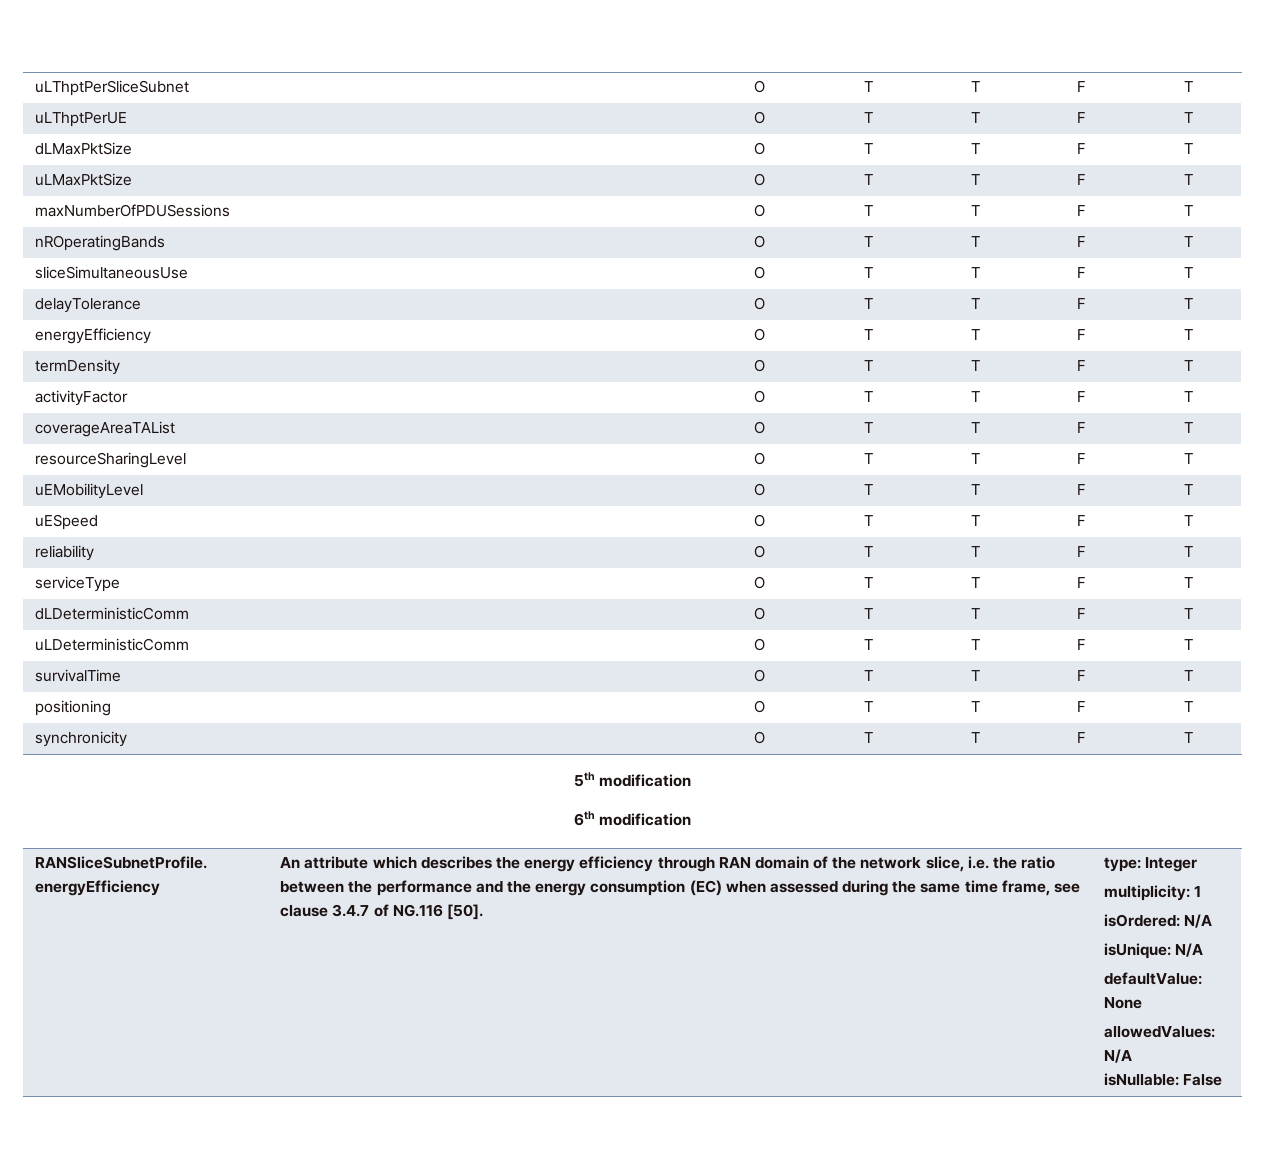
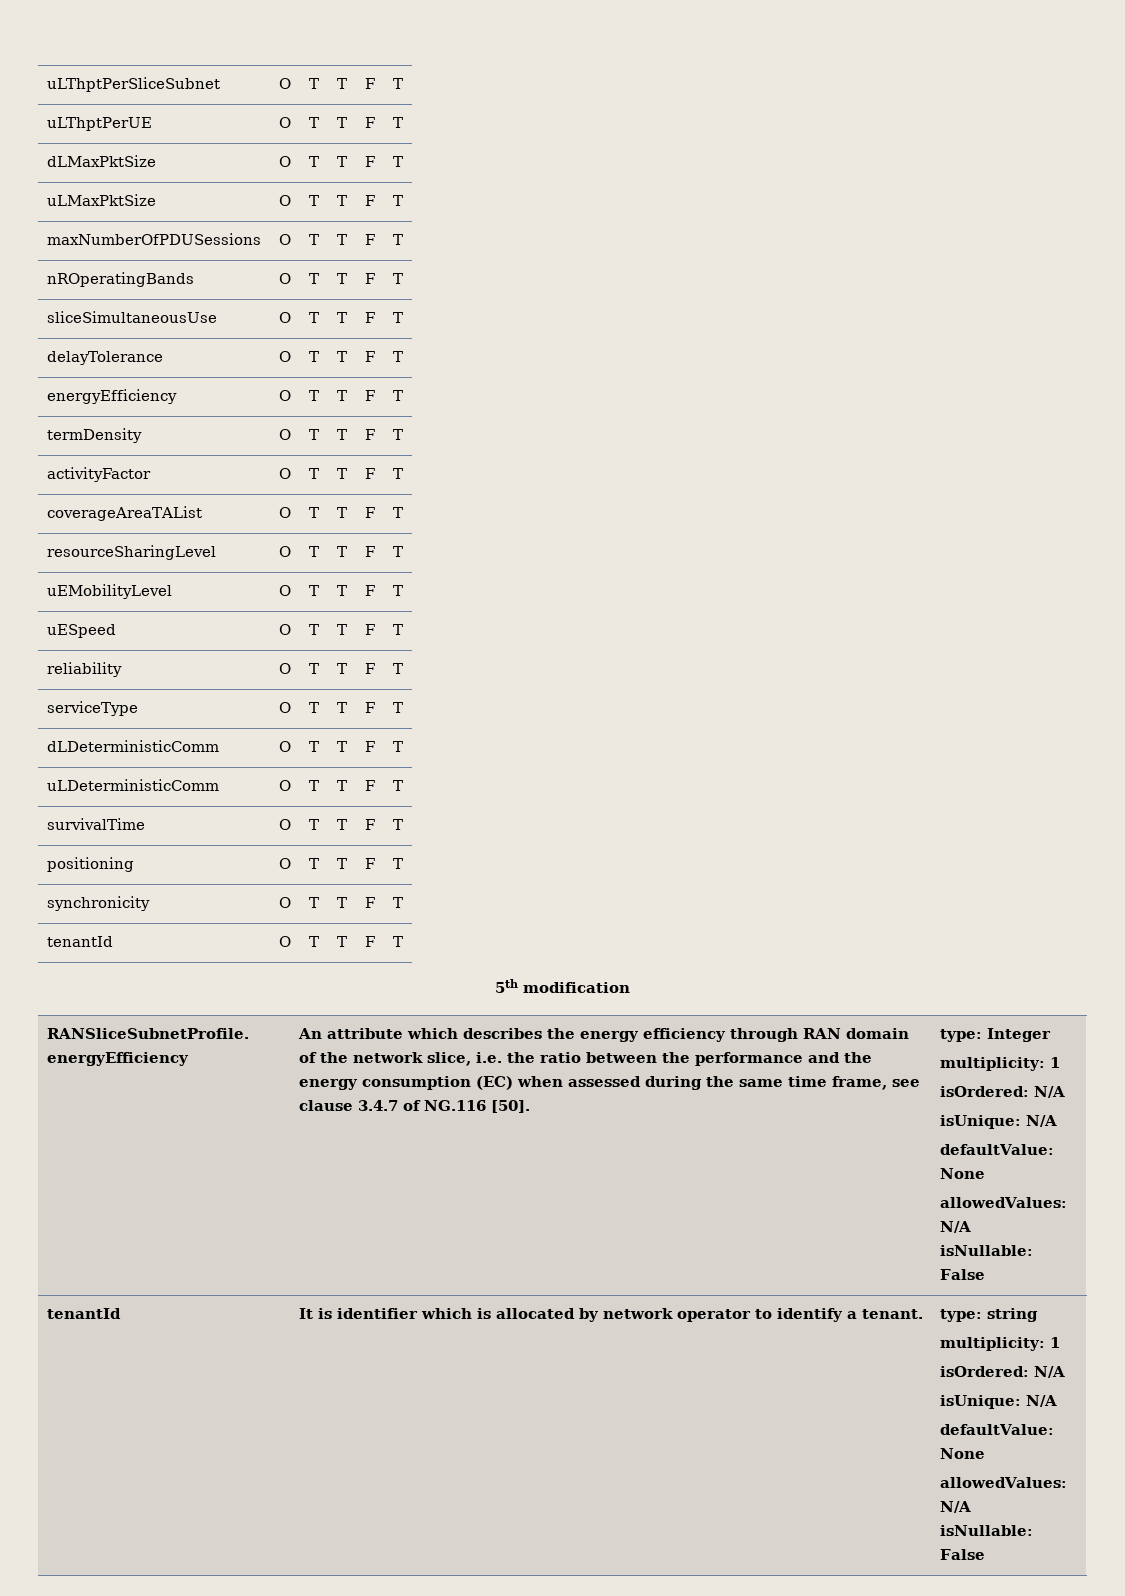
+ tenantId | O | T | T | F | T
- 6th modification
+ tenantId | It is identifier which is allocated by network operator to identify a tenant. | type: string
+ multiplicity: 1
+ isOrdered: N/A
+ isUnique: N/A
+ defaultValue: None
+ allowedValues: N/A
+ isNullable: False

